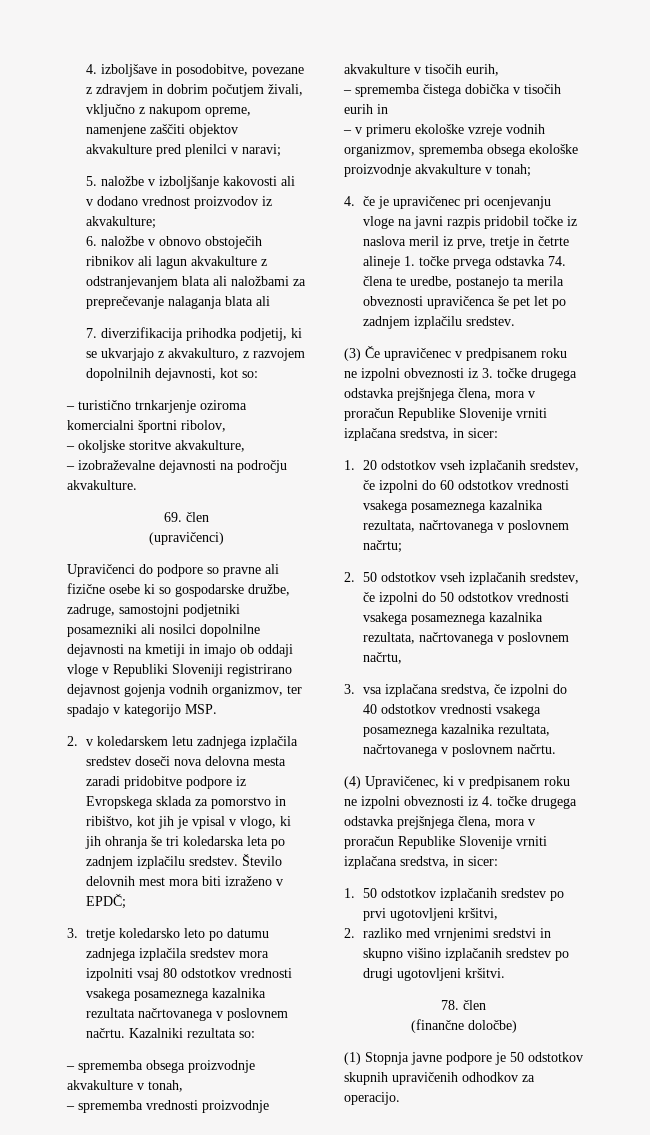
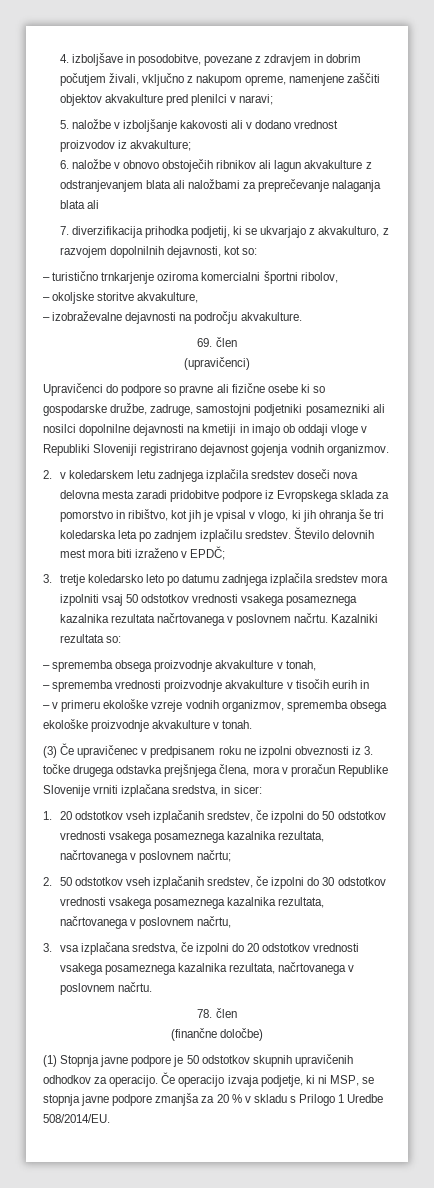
- Upravičenci do podpore so pravne ali fizične osebe ki so gospodarske družbe, zadruge, samostojni podjetniki posamezniki ali nosilci dopolnilne dejavnosti na kmetiji in imajo ob oddaji vloge v Republiki Sloveniji registrirano dejavnost gojenja vodnih organizmov, ter spadajo v kategorijo MSP.
+ Upravičenci do podpore so pravne ali fizične osebe ki so gospodarske družbe, zadruge, samostojni podjetniki posamezniki ali nosilci dopolnilne dejavnosti na kmetiji in imajo ob oddaji vloge v Republiki Sloveniji registrirano dejavnost gojenja vodnih organizmov.
- 3. tretje koledarsko leto po datumu zadnjega izplačila sredstev mora izpolniti vsaj 80 odstotkov vrednosti vsakega posameznega kazalnika rezultata načrtovanega v poslovnem načrtu.
+ 3. tretje koledarsko leto po datumu zadnjega izplačila sredstev mora izpolniti vsaj 50 odstotkov vrednosti vsakega posameznega kazalnika rezultata načrtovanega v poslovnem načrtu.
- – sprememba vrednosti proizvodnje akvakulture v tisočih eurih,
- – sprememba čistega dobička v tisočih eurih in
+ – sprememba vrednosti proizvodnje akvakulture v tisočih eurih in
- – v primeru ekološke vzreje vodnih organizmov, sprememba obsega ekološke proizvodnje akvakulture v tonah;
- 4. če je upravičenec pri ocenjevanju vloge na javni razpis pridobil točke iz naslova meril iz prve, tretje in četrte alineje 1. točke prvega odstavka 74. člena te uredbe, postanejo ta merila obveznosti upravičenca še pet let po zadnjem izplačilu sredstev.
+ – v primeru ekološke vzreje vodnih organizmov, sprememba obsega ekološke proizvodnje akvakulture v tonah.
- 1. 20 odstotkov vseh izplačanih sredstev, če izpolni do 60 odstotkov vrednosti vsakega posameznega kazalnika rezultata, načrtovanega v poslovnem načrtu;
+ 1. 20 odstotkov vseh izplačanih sredstev, če izpolni do 50 odstotkov vrednosti vsakega posameznega kazalnika rezultata, načrtovanega v poslovnem načrtu;
- 2. 50 odstotkov vseh izplačanih sredstev, če izpolni do 50 odstotkov vrednosti vsakega posameznega kazalnika rezultata, načrtovanega v poslovnem načrtu,
+ 2. 50 odstotkov vseh izplačanih sredstev, če izpolni do 30 odstotkov vrednosti vsakega posameznega kazalnika rezultata, načrtovanega v poslovnem načrtu,
- 3. vsa izplačana sredstva, če izpolni do 40 odstotkov vrednosti vsakega posameznega kazalnika rezultata, načrtovanega v poslovnem načrtu.
+ 3. vsa izplačana sredstva, če izpolni do 20 odstotkov vrednosti vsakega posameznega kazalnika rezultata, načrtovanega v poslovnem načrtu.
- (4) Upravičenec, ki v predpisanem roku ne izpolni obveznosti iz 4. točke drugega odstavka prejšnjega člena, mora v proračun Republike Slovenije vrniti izplačana sredstva, in sicer:
- 1. 50 odstotkov izplačanih sredstev po prvi ugotovljeni kršitvi,
- 2. razliko med vrnjenimi sredstvi in skupno višino izplačanih sredstev po drugi ugotovljeni kršitvi.
+ Če operacijo izvaja podjetje, ki ni MSP, se stopnja javne podpore zmanjša za 20 % v skladu s Prilogo 1 Uredbe 508/2014/EU.

